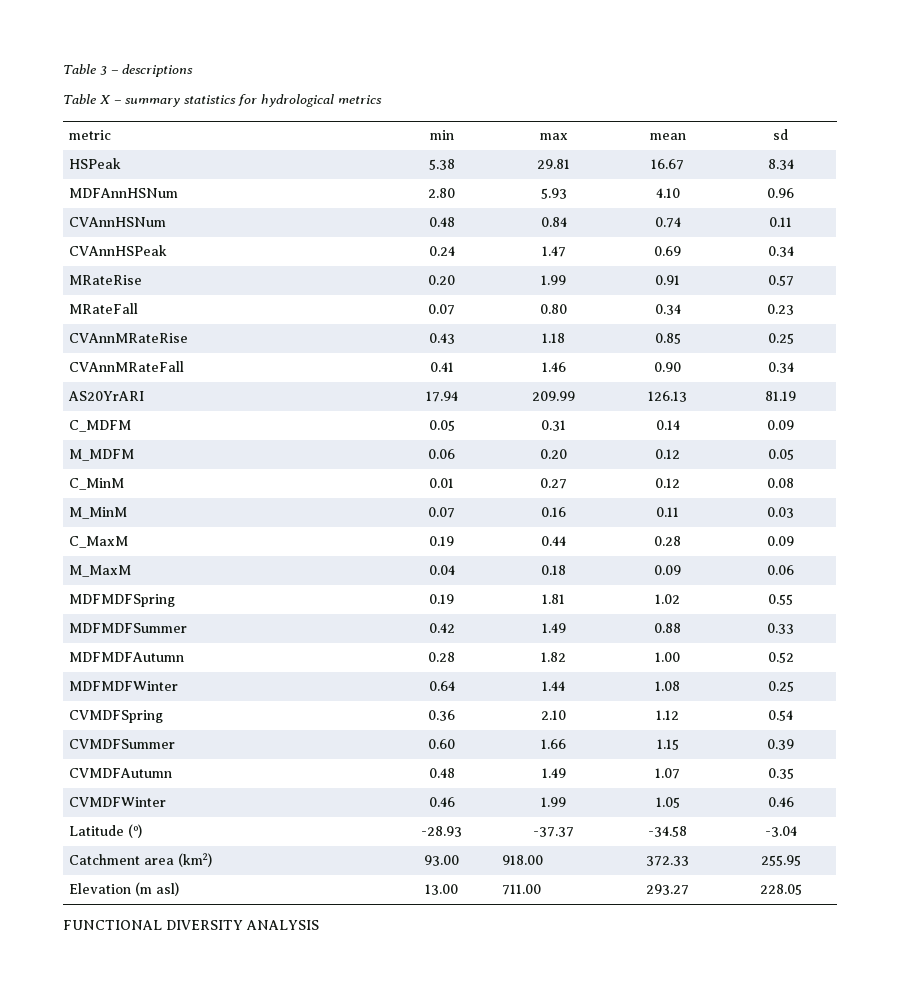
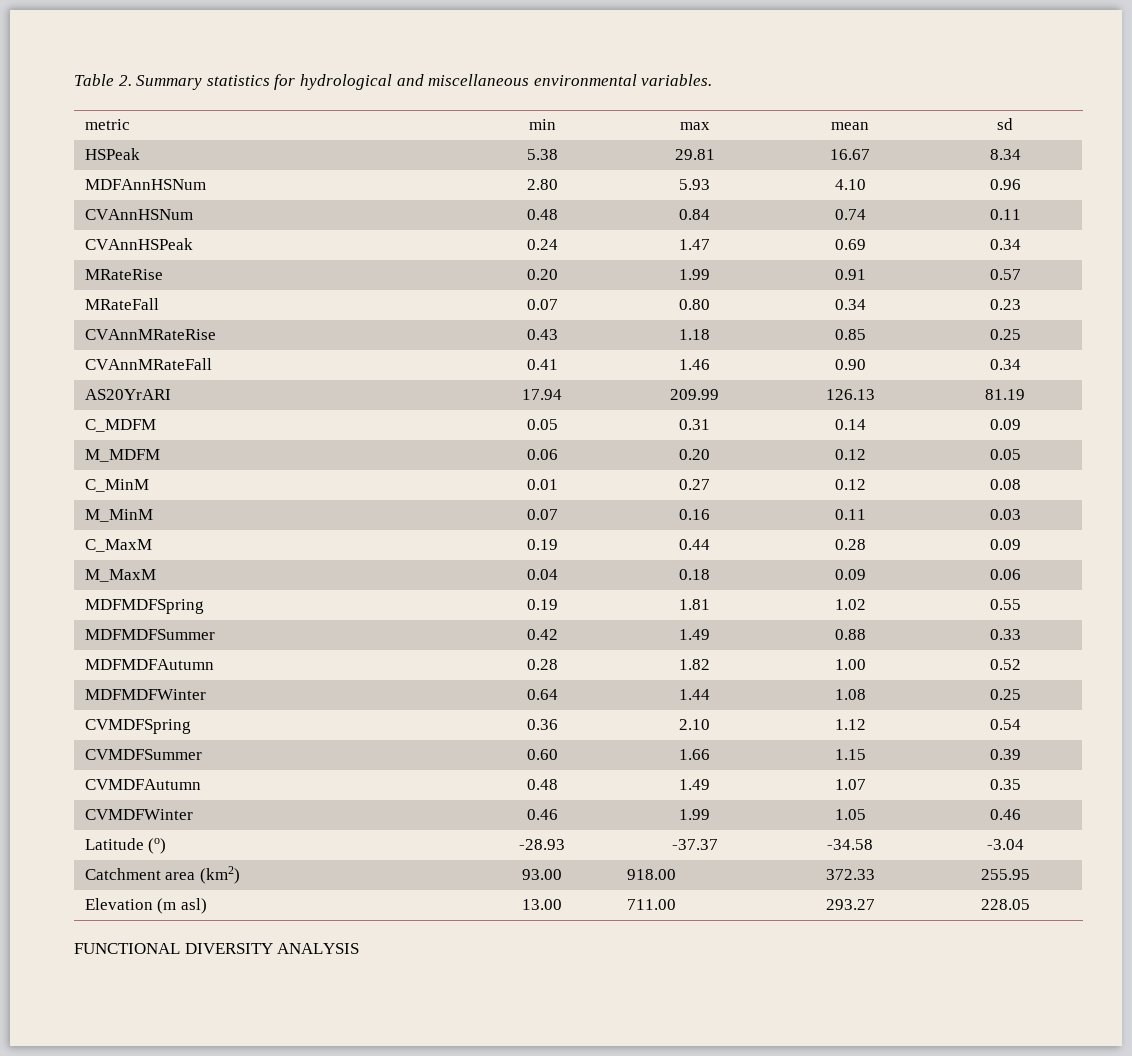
- Table 3 – descriptions
- Table X – summary statistics for hydrological metrics
+ Table 2. Summary statistics for hydrological and miscellaneous environmental variables.

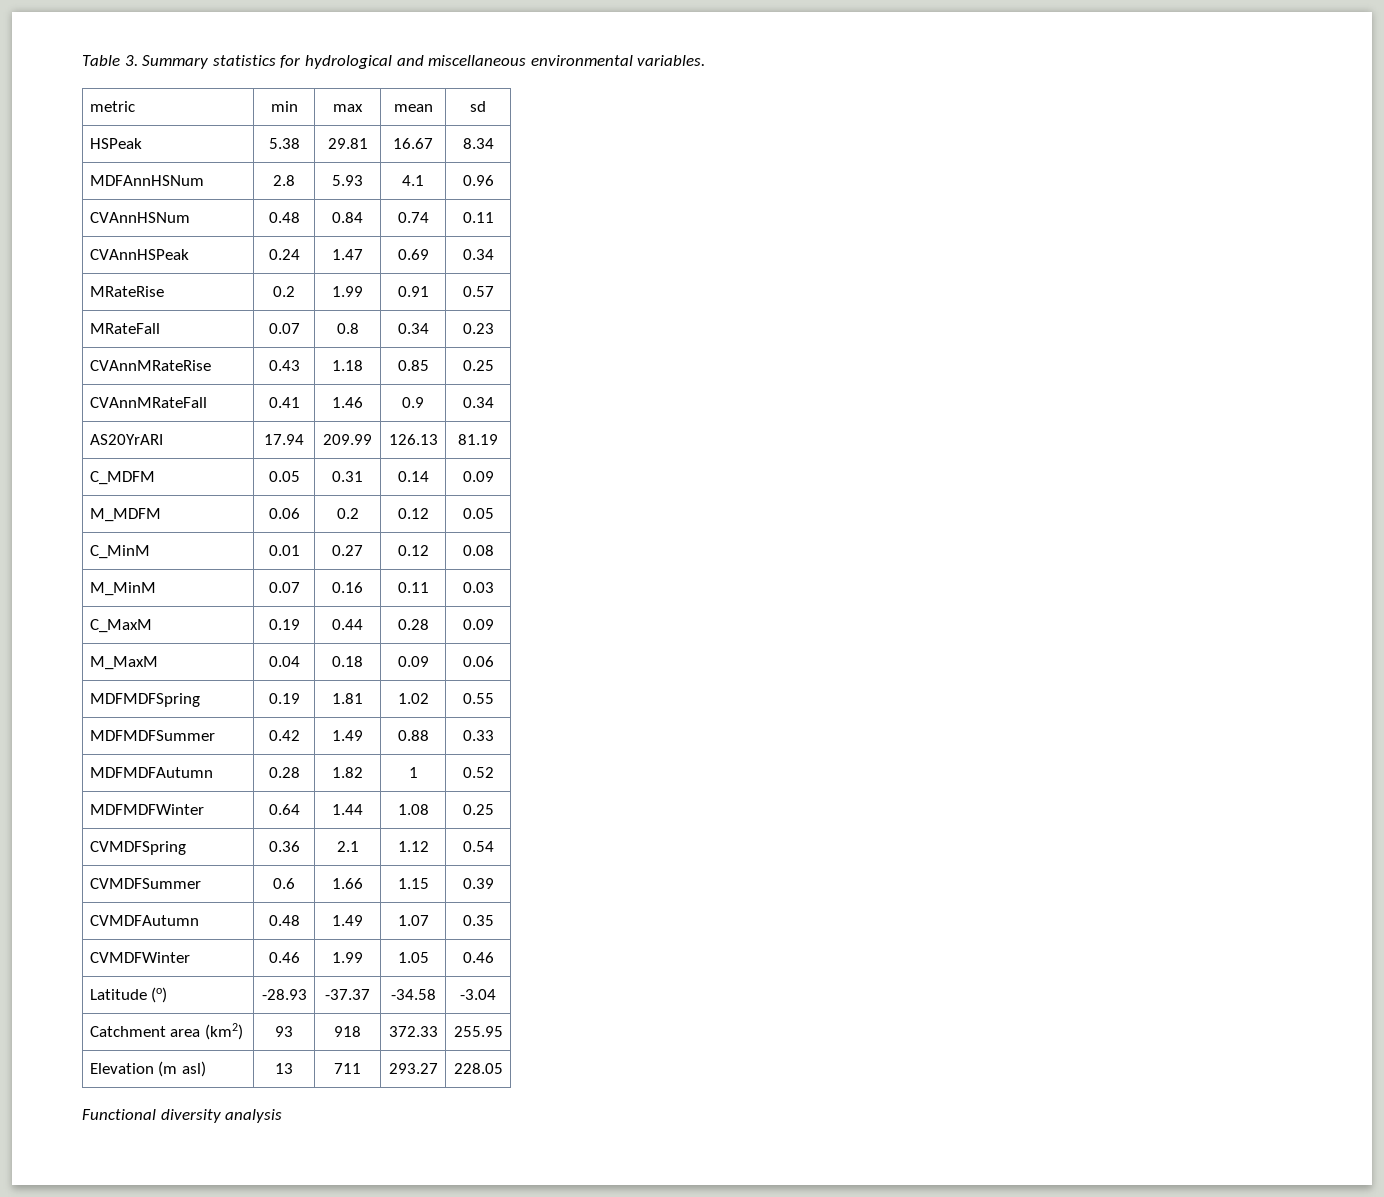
- Table 2. Summary statistics for hydrological and miscellaneous environmental variables.
+ Table 3. Summary statistics for hydrological and miscellaneous environmental variables.
- MDFAnnHSNum | 2.80 | 5.93 | 4.10 | 0.96
+ MDFAnnHSNum | 2.8 | 5.93 | 4.1 | 0.96
- MRateRise | 0.20 | 1.99 | 0.91 | 0.57
+ MRateRise | 0.2 | 1.99 | 0.91 | 0.57
- MRateFall | 0.07 | 0.80 | 0.34 | 0.23
+ MRateFall | 0.07 | 0.8 | 0.34 | 0.23
- CVAnnMRateFall | 0.41 | 1.46 | 0.90 | 0.34
+ CVAnnMRateFall | 0.41 | 1.46 | 0.9 | 0.34
- M_MDFM | 0.06 | 0.20 | 0.12 | 0.05
+ M_MDFM | 0.06 | 0.2 | 0.12 | 0.05
- MDFMDFAutumn | 0.28 | 1.82 | 1.00 | 0.52
+ MDFMDFAutumn | 0.28 | 1.82 | 1 | 0.52
- CVMDFSpring | 0.36 | 2.10 | 1.12 | 0.54
+ CVMDFSpring | 0.36 | 2.1 | 1.12 | 0.54
- CVMDFSummer | 0.60 | 1.66 | 1.15 | 0.39
+ CVMDFSummer | 0.6 | 1.66 | 1.15 | 0.39
- Catchment area (km2) | 93.00 | 918.00 | 372.33 | 255.95
+ Catchment area (km2) | 93 | 918 | 372.33 | 255.95
- Elevation (m asl) | 13.00 | 711.00 | 293.27 | 228.05
+ Elevation (m asl) | 13 | 711 | 293.27 | 228.05
- FUNCTIONAL DIVERSITY ANALYSIS
+ Functional diversity analysis

